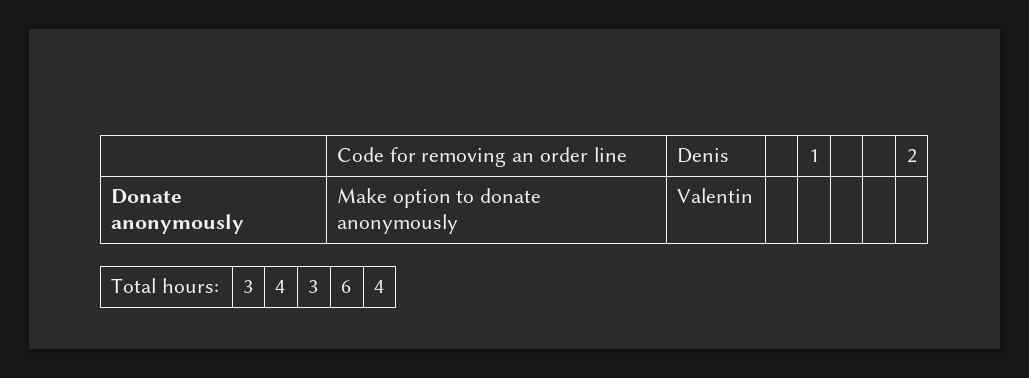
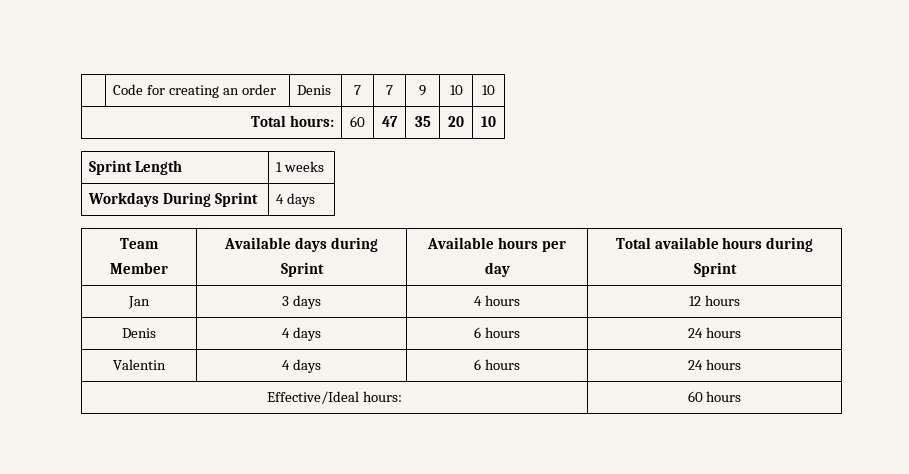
- | Code for removing an order line | Denis | | 1 | | | 2
- Donate anonymously | Make option to donate anonymously | Valentin | | | | |
- Total hours: | 3 | 4 | 3 | 6 | 4
+ | Code for creating an order | Denis | 7 | 7 | 9 | 10 | 10
+ Total hours: | 60 | 47 | 35 | 20 | 10
+ Sprint Length | 1 weeks
+ Workdays During Sprint | 4 days
+ Team Member | Available days during Sprint | Available hours per day | Total available hours during Sprint
+ Jan | 3 days | 4 hours | 12 hours
+ Denis | 4 days | 6 hours | 24 hours
+ Valentin | 4 days | 6 hours | 24 hours
+ Effective/Ideal hours: | 60 hours

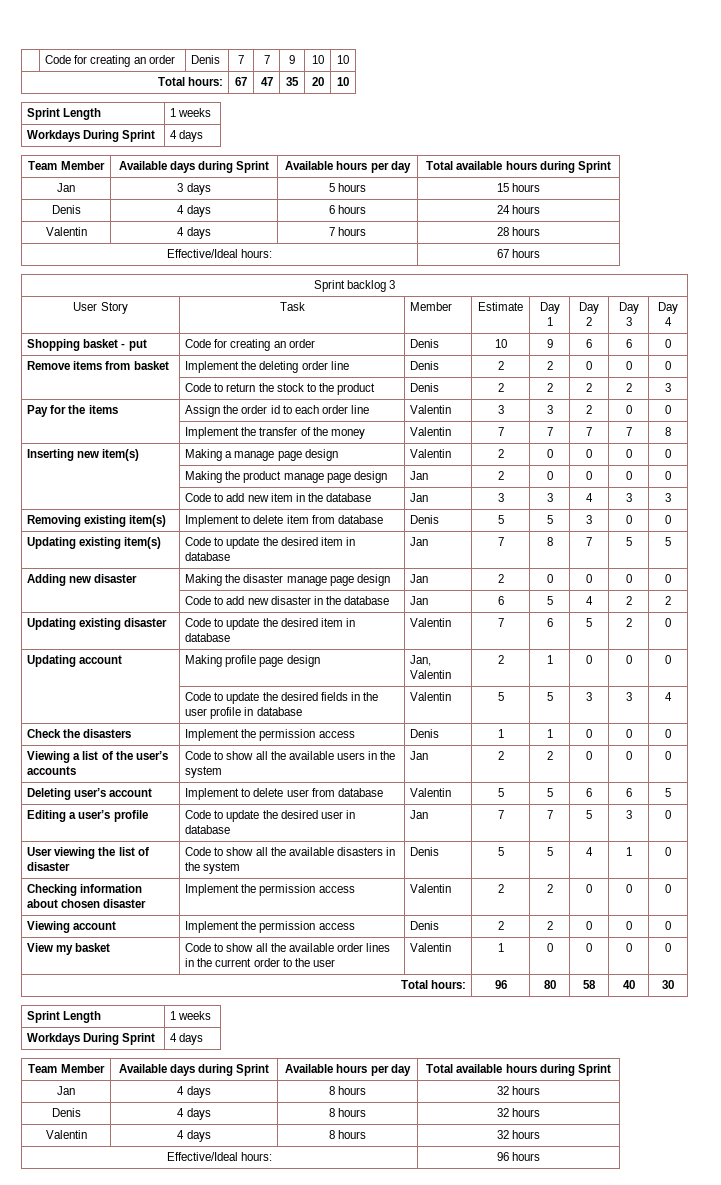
- Total hours: | 60 | 47 | 35 | 20 | 10
+ Total hours: | 67 | 47 | 35 | 20 | 10
- Jan | 3 days | 4 hours | 12 hours
+ Jan | 3 days | 5 hours | 15 hours
- Valentin | 4 days | 6 hours | 24 hours
- Effective/Ideal hours: | 60 hours
+ Valentin | 4 days | 7 hours | 28 hours
+ Effective/Ideal hours: | 67 hours
+ Sprint backlog 3
+ User Story | Task | Member | Estimate | Day 1 | Day 2 | Day 3 | Day 4
+ Shopping basket - put | Code for creating an order | Denis | 10 | 9 | 6 | 6 | 0
+ Remove items from basket | Implement the deleting order line | Denis | 2 | 2 | 0 | 0 | 0
+ | Code to return the stock to the product | Denis | 2 | 2 | 2 | 2 | 3
+ Pay for the items | Assign the order id to each order line | Valentin | 3 | 3 | 2 | 0 | 0
+ | Implement the transfer of the money | Valentin | 7 | 7 | 7 | 7 | 8
+ Inserting new item(s) | Making a manage page design | Valentin | 2 | 0 | 0 | 0 | 0
+ | Making the product manage page design | Jan | 2 | 0 | 0 | 0 | 0
+ | Code to add new item in the database | Jan | 3 | 3 | 4 | 3 | 3
+ Removing existing item(s) | Implement to delete item from database | Denis | 5 | 5 | 3 | 0 | 0
+ Updating existing item(s) | Code to update the desired item in database | Jan | 7 | 8 | 7 | 5 | 5
+ Adding new disaster | Making the disaster manage page design | Jan | 2 | 0 | 0 | 0 | 0
+ | Code to add new disaster in the database | Jan | 6 | 5 | 4 | 2 | 2
+ Updating existing disaster | Code to update the desired item in database | Valentin | 7 | 6 | 5 | 2 | 0
+ Updating account | Making profile page design | Jan, Valentin | 2 | 1 | 0 | 0 | 0
+ | Code to update the desired fields in the user profile in database | Valentin | 5 | 5 | 3 | 3 | 4
+ Check the disasters | Implement the permission access | Denis | 1 | 1 | 0 | 0 | 0
+ Viewing a list of the user’s accounts | Code to show all the available users in the system | Jan | 2 | 2 | 0 | 0 | 0
+ Deleting user’s account | Implement to delete user from database | Valentin | 5 | 5 | 6 | 6 | 5
+ Editing a user’s profile | Code to update the desired user in database | Jan | 7 | 7 | 5 | 3 | 0
+ User viewing the list of disaster | Code to show all the available disasters in the system | Denis | 5 | 5 | 4 | 1 | 0
+ Checking information about chosen disaster | Implement the permission access | Valentin | 2 | 2 | 0 | 0 | 0
+ Viewing account | Implement the permission access | Denis | 2 | 2 | 0 | 0 | 0
+ View my basket | Code to show all the available order lines in the current order to the user | Valentin | 1 | 0 | 0 | 0 | 0
+ Total hours: | 96 | 80 | 58 | 40 | 30
+ Sprint Length | 1 weeks
+ Workdays During Sprint | 4 days
+ Team Member | Available days during Sprint | Available hours per day | Total available hours during Sprint
+ Jan | 4 days | 8 hours | 32 hours
+ Denis | 4 days | 8 hours | 32 hours
+ Valentin | 4 days | 8 hours | 32 hours
+ Effective/Ideal hours: | 96 hours

